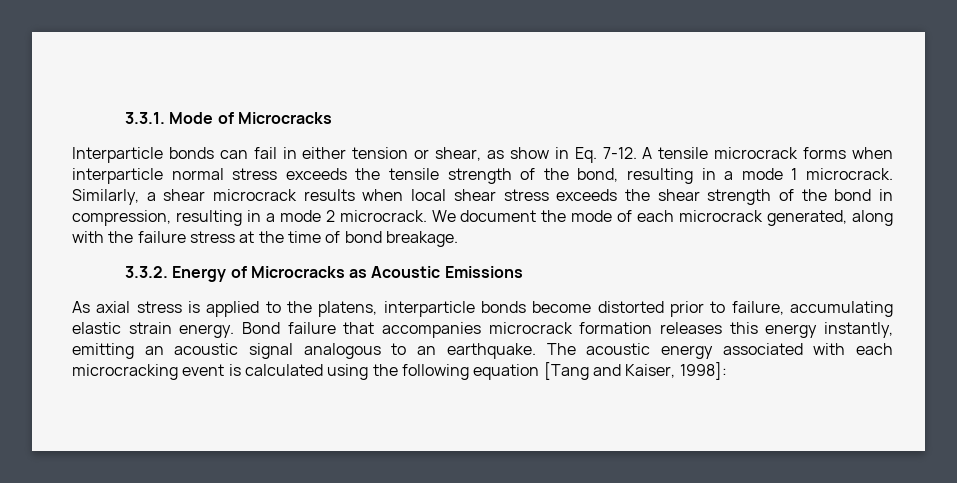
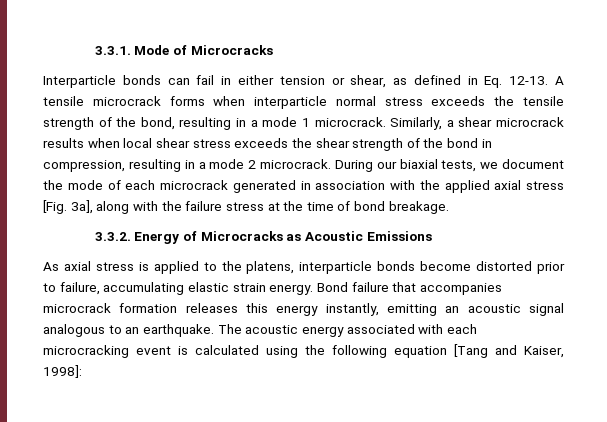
- Interparticle bonds can fail in either tension or shear, as show in Eq. 7-12.
+ Interparticle bonds can fail in either tension or shear, as defined in Eq. 12-13.
- We document the mode of each microcrack generated, along with the failure stress at the time of bond breakage.
+ During our biaxial tests, we document the mode of each microcrack generated in association with the applied axial stress [Fig. 3a], along with the failure stress at the time of bond breakage.

